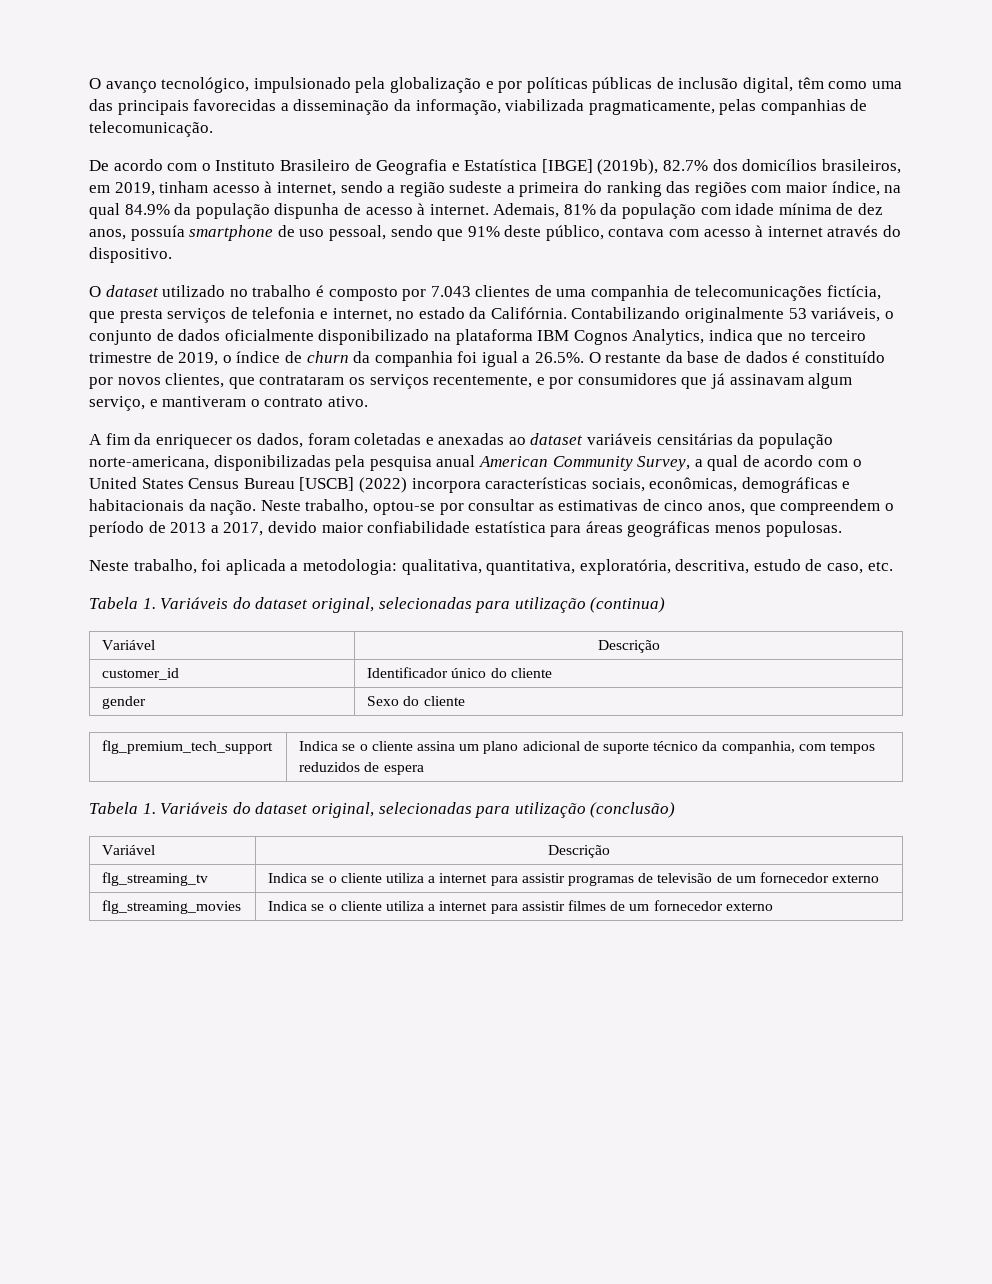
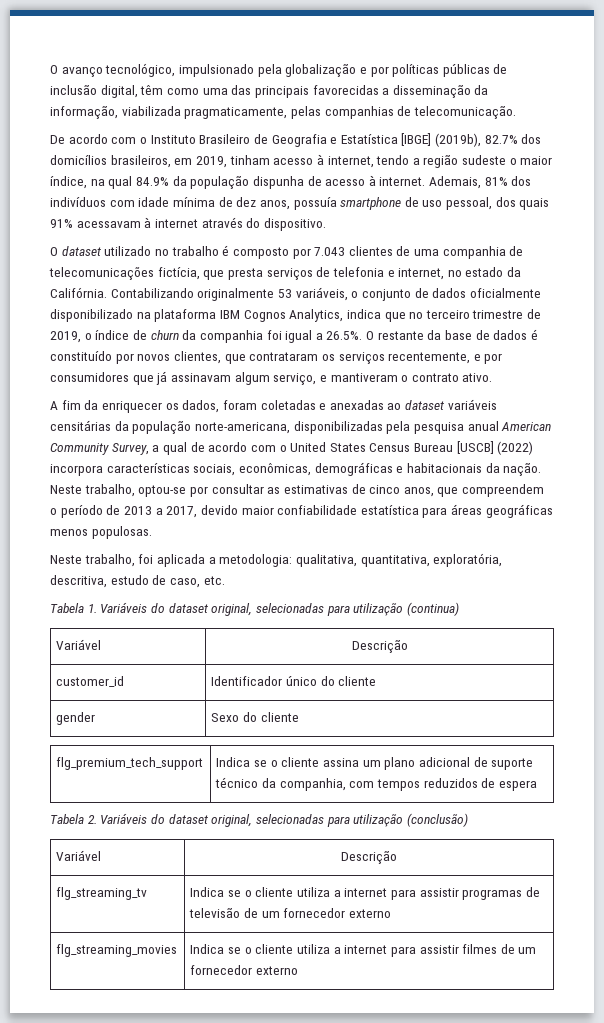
- De acordo com o Instituto Brasileiro de Geografia e Estatística [IBGE] (2019b), 82.7% dos domicílios brasileiros, em 2019, tinham acesso à internet, sendo a região sudeste a primeira do ranking das regiões com maior índice, na qual 84.9% da população dispunha de acesso à internet.
+ De acordo com o Instituto Brasileiro de Geografia e Estatística [IBGE] (2019b), 82.7% dos domicílios brasileiros, em 2019, tinham acesso à internet, tendo a região sudeste o maior índice, na qual 84.9% da população dispunha de acesso à internet.
- Ademais, 81% da população com idade mínima de dez anos, possuía smartphone de uso pessoal, sendo que 91% deste público, contava com acesso à internet através do dispositivo.
+ Ademais, 81% dos indivíduos com idade mínima de dez anos, possuía smartphone de uso pessoal, dos quais 91% acessavam à internet através do dispositivo.
- Tabela 1. Variáveis do dataset original, selecionadas para utilização (conclusão)
+ Tabela 2. Variáveis do dataset original, selecionadas para utilização (conclusão)

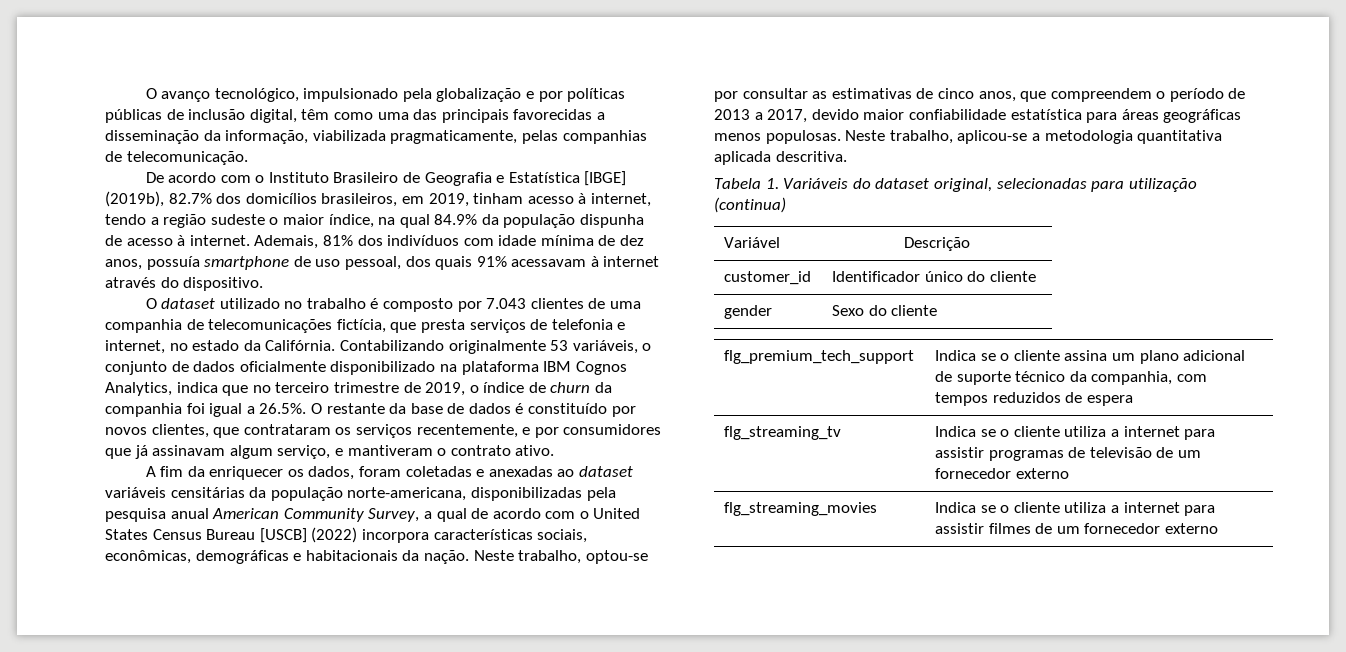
- Neste trabalho, optou-se por consultar as estimativas de cinco anos, que compreendem o período de 2013 a 2017, devido maior confiabilidade estatística para áreas geográficas menos populosas.
- Neste trabalho, foi aplicada a metodologia: qualitativa, quantitativa, exploratória, descritiva, estudo de caso, etc.
+ Neste trabalho, optou-se por consultar as estimativas de cinco anos, que compreendem o período de 2013 a 2017, devido maior confiabilidade estatística para áreas geográficas menos populosas. Neste trabalho, aplicou-se a metodologia quantitativa aplicada descritiva.
- Tabela 2. Variáveis do dataset original, selecionadas para utilização (conclusão)
- Variável | Descrição

